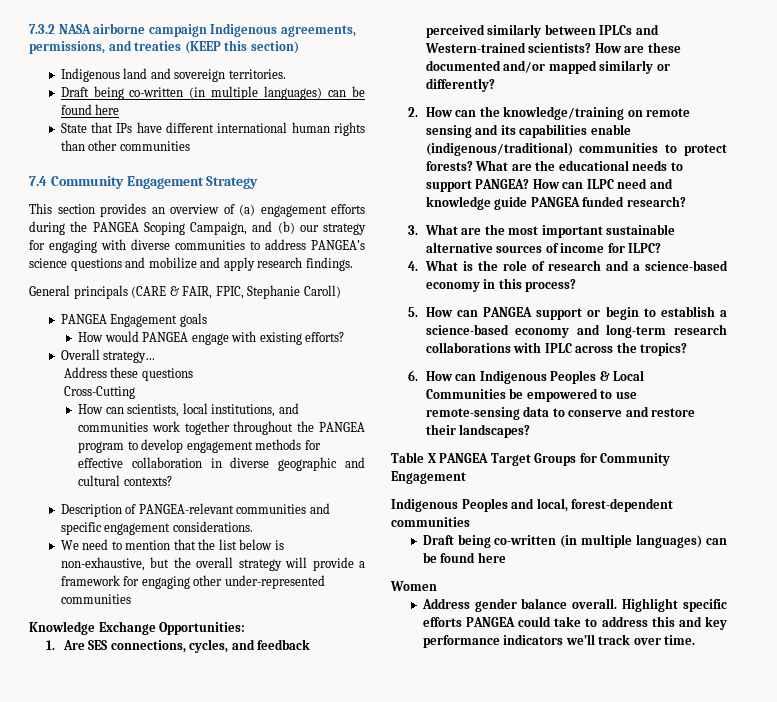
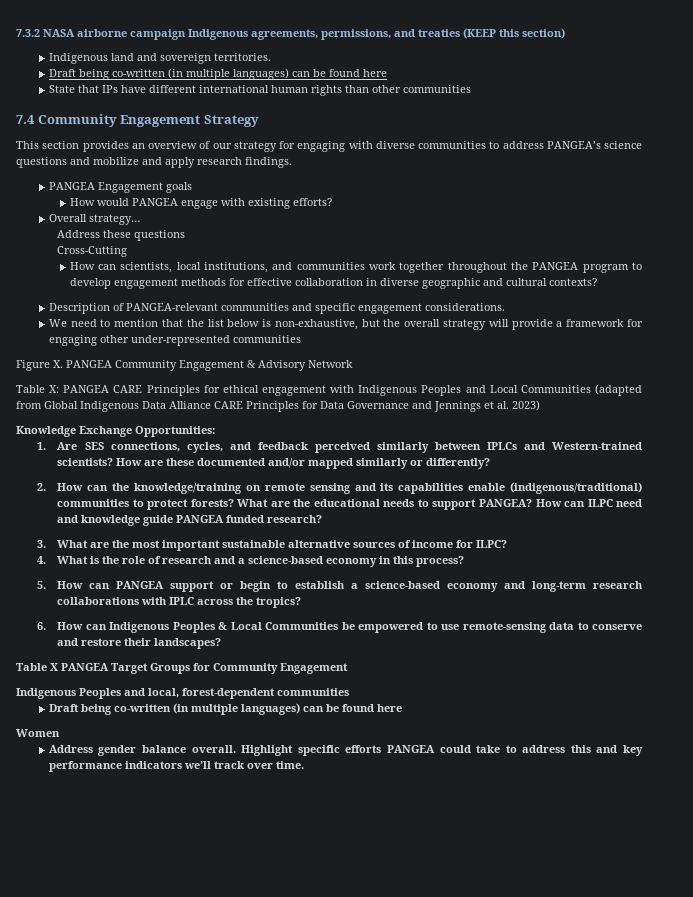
- This section provides an overview of (a) engagement efforts during the PANGEA Scoping Campaign, and (b) our strategy for engaging with diverse communities to address PANGEA’s science questions and mobilize and apply research findings.
+ This section provides an overview of our strategy for engaging with diverse communities to address PANGEA’s science questions and mobilize and apply research findings.
- General principals (CARE & FAIR, FPIC, Stephanie Caroll)
+ Figure X. PANGEA Community Engagement & Advisory Network
+ Table X: PANGEA CARE Principles for ethical engagement with Indigenous Peoples and Local Communities (adapted from Global Indigenous Data Alliance CARE Principles for Data Governance and Jennings et al. 2023)

